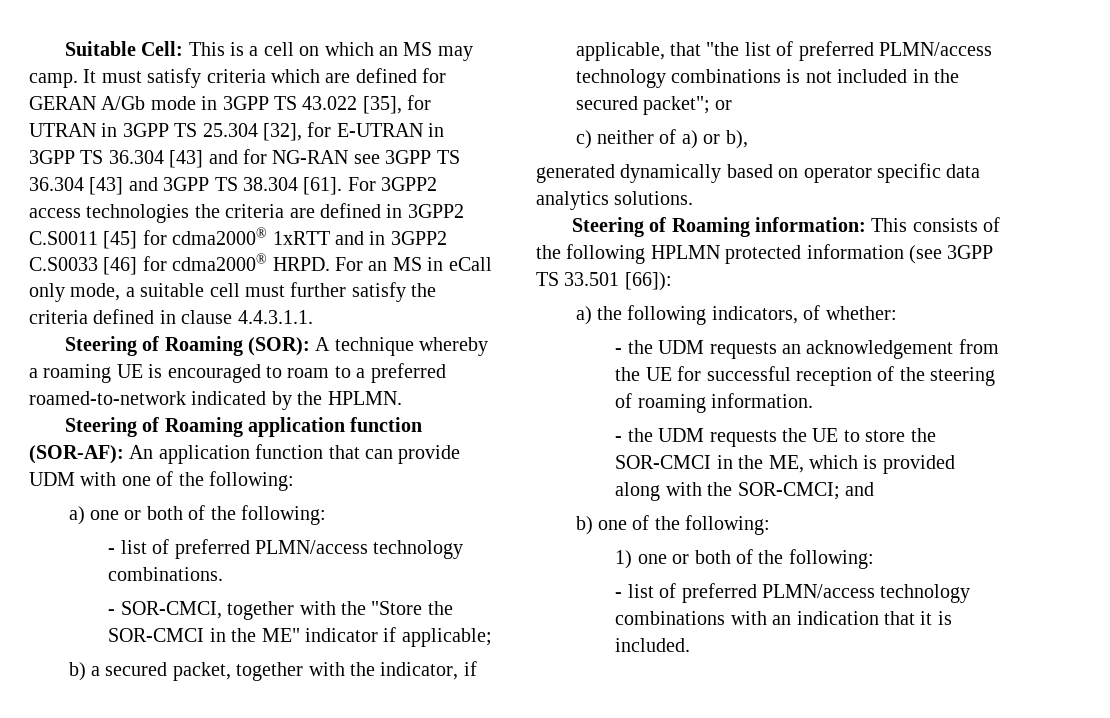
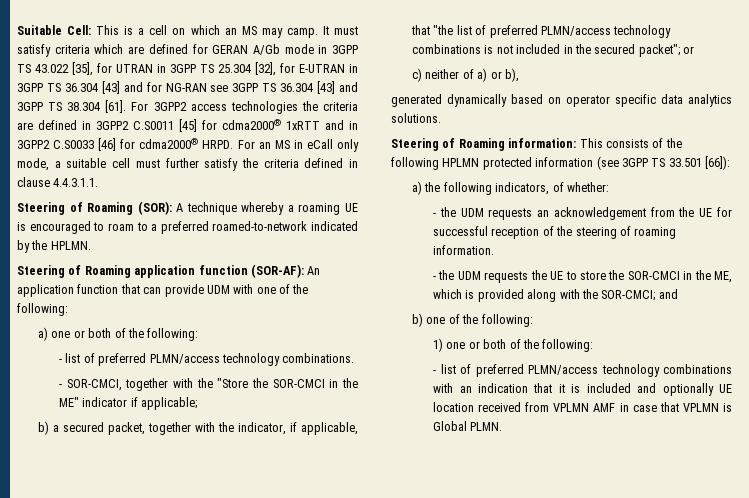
- - list of preferred PLMN/access technology combinations with an indication that it is included.
+ - list of preferred PLMN/access technology combinations with an indication that it is included and optionally UE location received from VPLMN AMF in case that VPLMN is Global PLMN.

